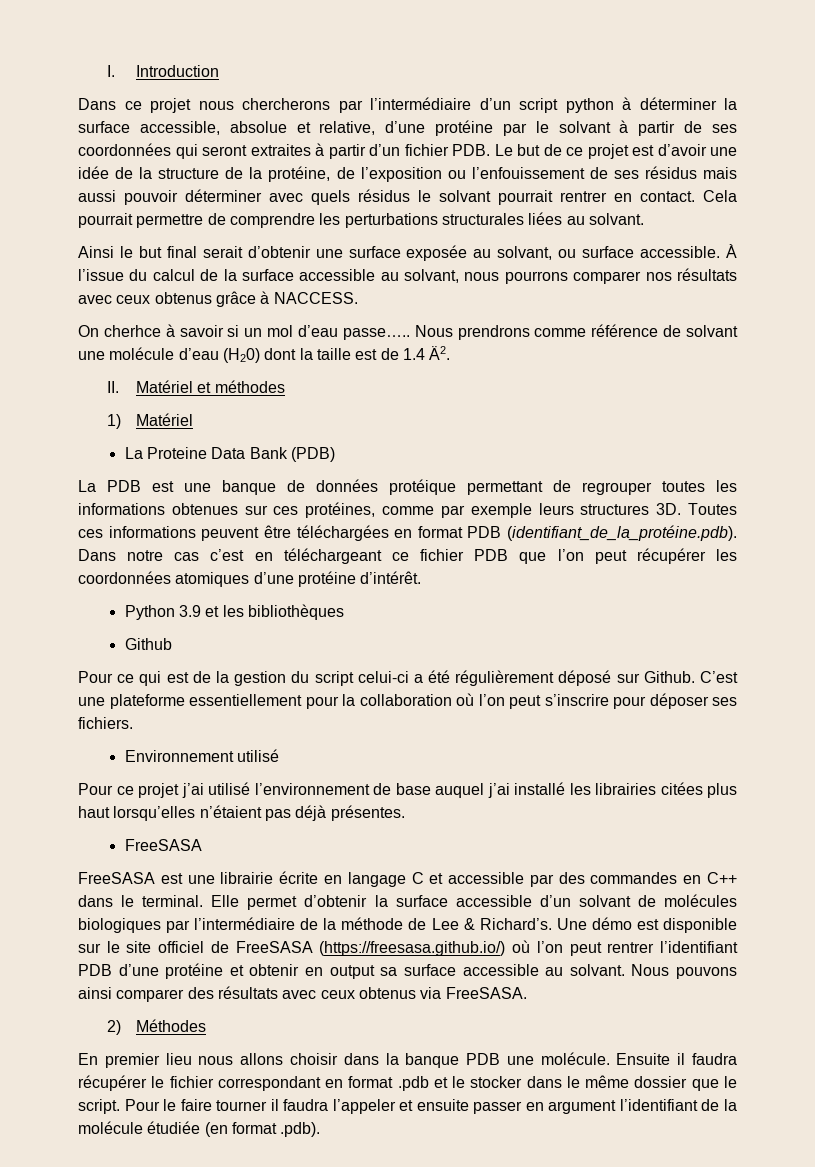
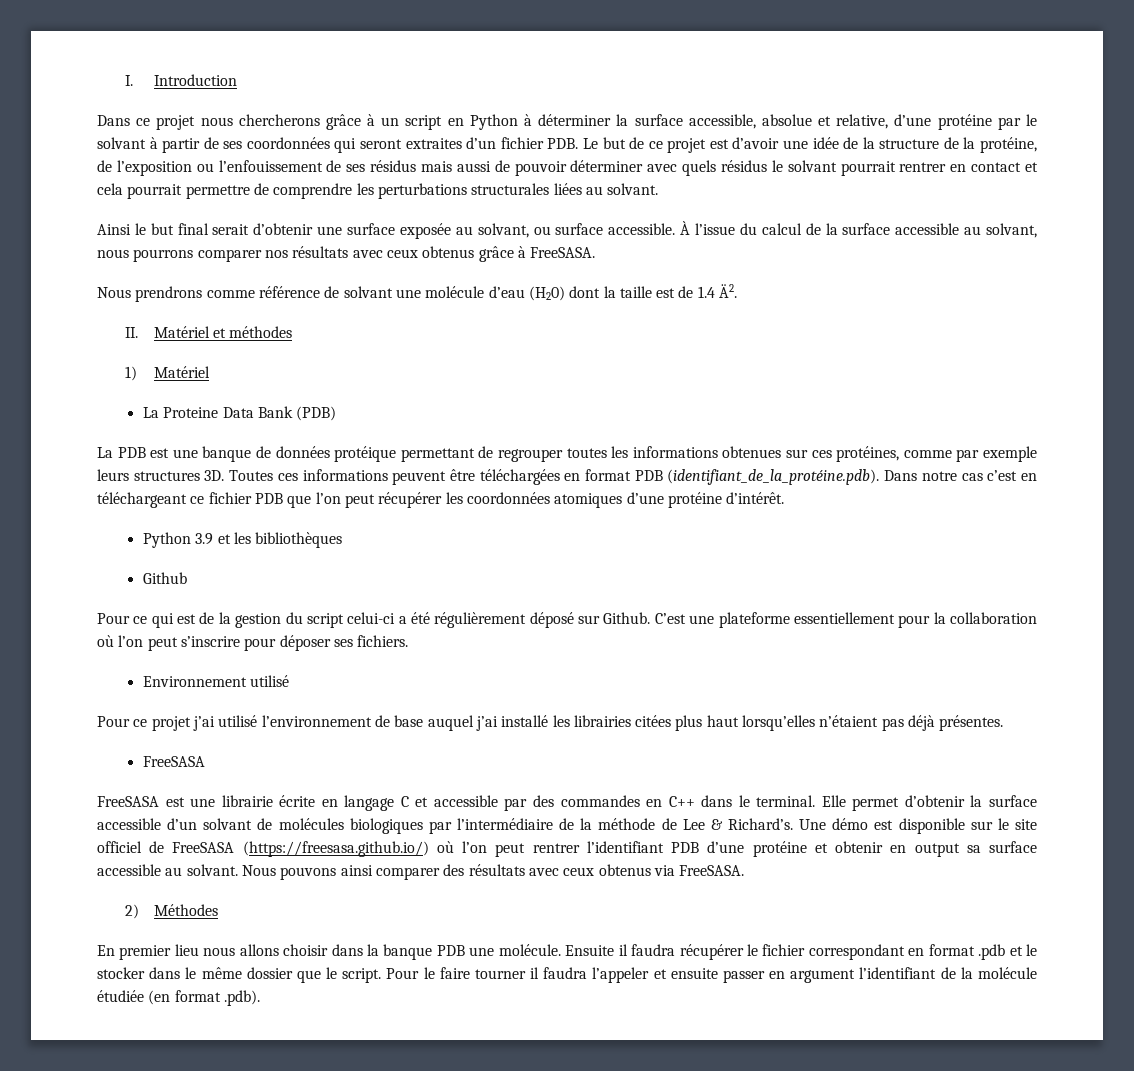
- Dans ce projet nous chercherons par l’intermédiaire d’un script python à déterminer la surface accessible, absolue et relative, d’une protéine par le solvant à partir de ses coordonnées qui seront extraites à partir d’un fichier PDB. Le but de ce projet est d’avoir une idée de la structure de la protéine, de l’exposition ou l’enfouissement de ses résidus mais aussi pouvoir déterminer avec quels résidus le solvant pourrait rentrer en contact. Cela pourrait permettre de comprendre les perturbations structurales liées au solvant.
+ Dans ce projet nous chercherons grâce à un script en Python à déterminer la surface accessible, absolue et relative, d’une protéine par le solvant à partir de ses coordonnées qui seront extraites d’un fichier PDB. Le but de ce projet est d’avoir une idée de la structure de la protéine, de l’exposition ou l’enfouissement de ses résidus mais aussi de pouvoir déterminer avec quels résidus le solvant pourrait rentrer en contact et cela pourrait permettre de comprendre les perturbations structurales liées au solvant.
- À l’issue du calcul de la surface accessible au solvant, nous pourrons comparer nos résultats avec ceux obtenus grâce à NACCESS.
- On cherhce à savoir si un mol d’eau passe….. Nous prendrons comme référence de solvant une molécule d’eau (H20) dont la taille est de 1.4 Ä2.
+ À l’issue du calcul de la surface accessible au solvant, nous pourrons comparer nos résultats avec ceux obtenus grâce à FreeSASA.
+ Nous prendrons comme référence de solvant une molécule d’eau (H20) dont la taille est de 1.4 Ä2.

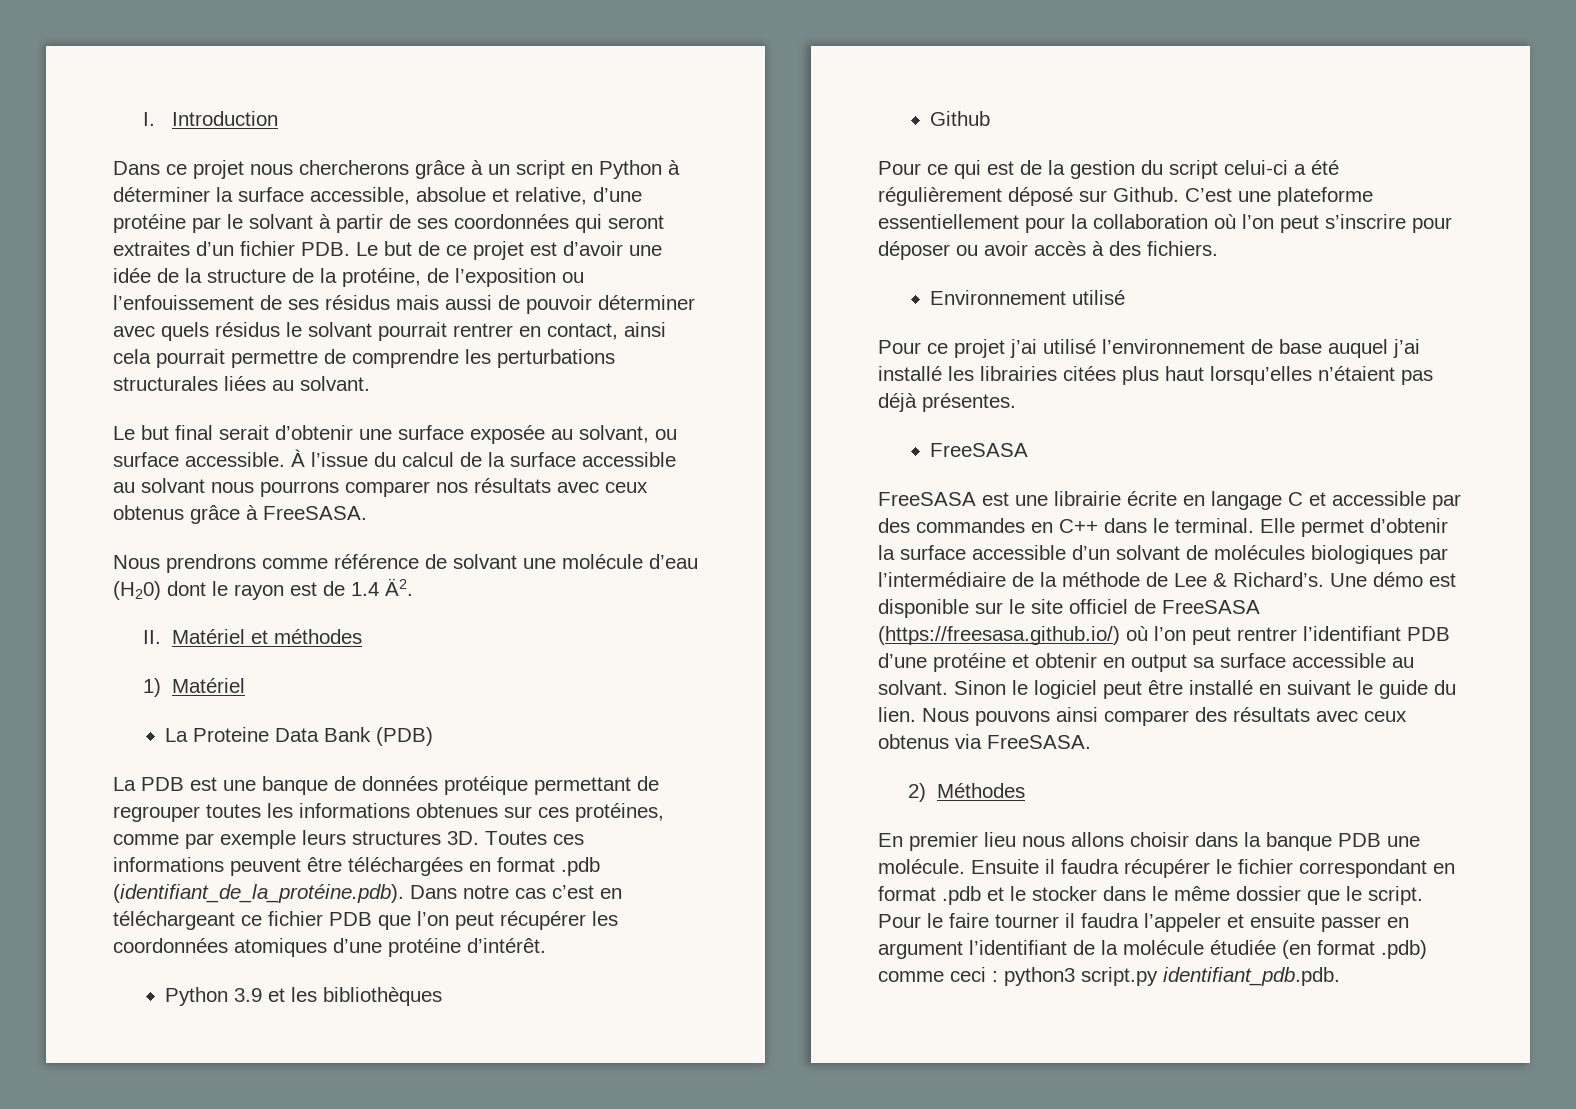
- Dans ce projet nous chercherons grâce à un script en Python à déterminer la surface accessible, absolue et relative, d’une protéine par le solvant à partir de ses coordonnées qui seront extraites d’un fichier PDB. Le but de ce projet est d’avoir une idée de la structure de la protéine, de l’exposition ou l’enfouissement de ses résidus mais aussi de pouvoir déterminer avec quels résidus le solvant pourrait rentrer en contact et cela pourrait permettre de comprendre les perturbations structurales liées au solvant.
+ Dans ce projet nous chercherons grâce à un script en Python à déterminer la surface accessible, absolue et relative, d’une protéine par le solvant à partir de ses coordonnées qui seront extraites d’un fichier PDB. Le but de ce projet est d’avoir une idée de la structure de la protéine, de l’exposition ou l’enfouissement de ses résidus mais aussi de pouvoir déterminer avec quels résidus le solvant pourrait rentrer en contact, ainsi cela pourrait permettre de comprendre les perturbations structurales liées au solvant.
- Ainsi le but final serait d’obtenir une surface exposée au solvant, ou surface accessible.
+ Le but final serait d’obtenir une surface exposée au solvant, ou surface accessible.
- À l’issue du calcul de la surface accessible au solvant, nous pourrons comparer nos résultats avec ceux obtenus grâce à FreeSASA.
+ À l’issue du calcul de la surface accessible au solvant nous pourrons comparer nos résultats avec ceux obtenus grâce à FreeSASA.
- Nous prendrons comme référence de solvant une molécule d’eau (H20) dont la taille est de 1.4 Ä2.
+ Nous prendrons comme référence de solvant une molécule d’eau (H20) dont le rayon est de 1.4 Ä2.
- Toutes ces informations peuvent être téléchargées en format PDB (identifiant_de_la_protéine.pdb). Dans notre cas c’est en téléchargeant ce fichier PDB que l’on peut récupérer les coordonnées atomiques d’une protéine d’intérêt.
+ Toutes ces informations peuvent être téléchargées en format .pdb (identifiant_de_la_protéine.pdb). Dans notre cas c’est en téléchargeant ce fichier PDB que l’on peut récupérer les coordonnées atomiques d’une protéine d’intérêt.
- C’est une plateforme essentiellement pour la collaboration où l’on peut s’inscrire pour déposer ses fichiers.
+ C’est une plateforme essentiellement pour la collaboration où l’on peut s’inscrire pour déposer ou avoir accès à des fichiers.
+ Sinon le logiciel peut être installé en suivant le guide du lien.
- Pour le faire tourner il faudra l’appeler et ensuite passer en argument l’identifiant de la molécule étudiée (en format .pdb).
+ Pour le faire tourner il faudra l’appeler et ensuite passer en argument l’identifiant de la molécule étudiée (en format .pdb) comme ceci : python3 script.py identifiant_pdb.pdb.

